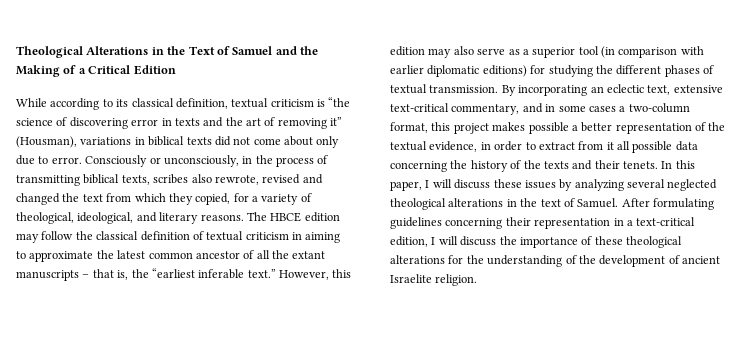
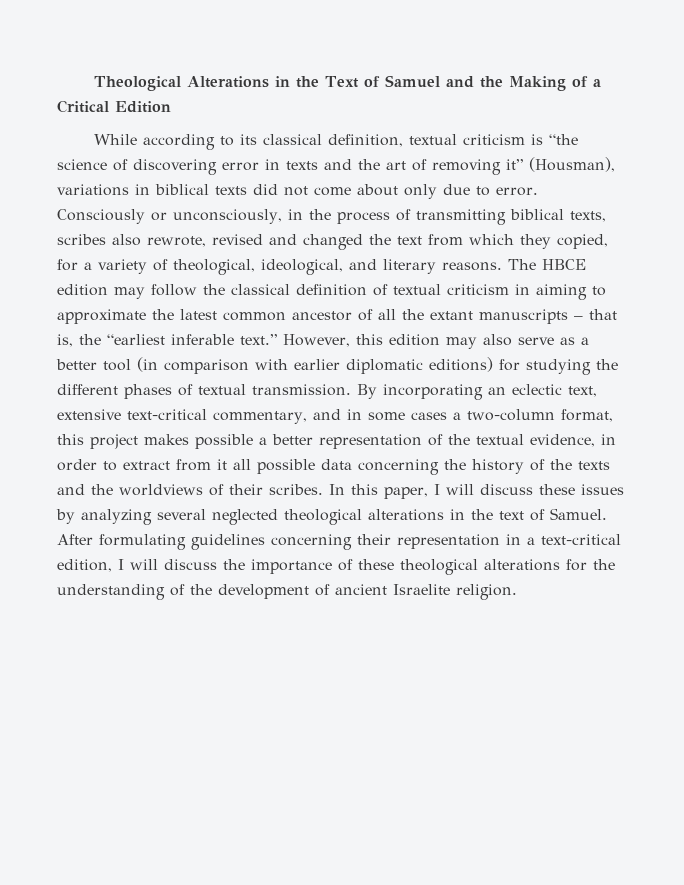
- However, this edition may also serve as a superior tool (in comparison with earlier diplomatic editions) for studying the different phases of textual transmission.
+ However, this edition may also serve as a better tool (in comparison with earlier diplomatic editions) for studying the different phases of textual transmission.
- By incorporating an eclectic text, extensive text-critical commentary, and in some cases a two-column format, this project makes possible a better representation of the textual evidence, in order to extract from it all possible data concerning the history of the texts and their tenets.
+ By incorporating an eclectic text, extensive text-critical commentary, and in some cases a two-column format, this project makes possible a better representation of the textual evidence, in order to extract from it all possible data concerning the history of the texts and the worldviews of their scribes.

